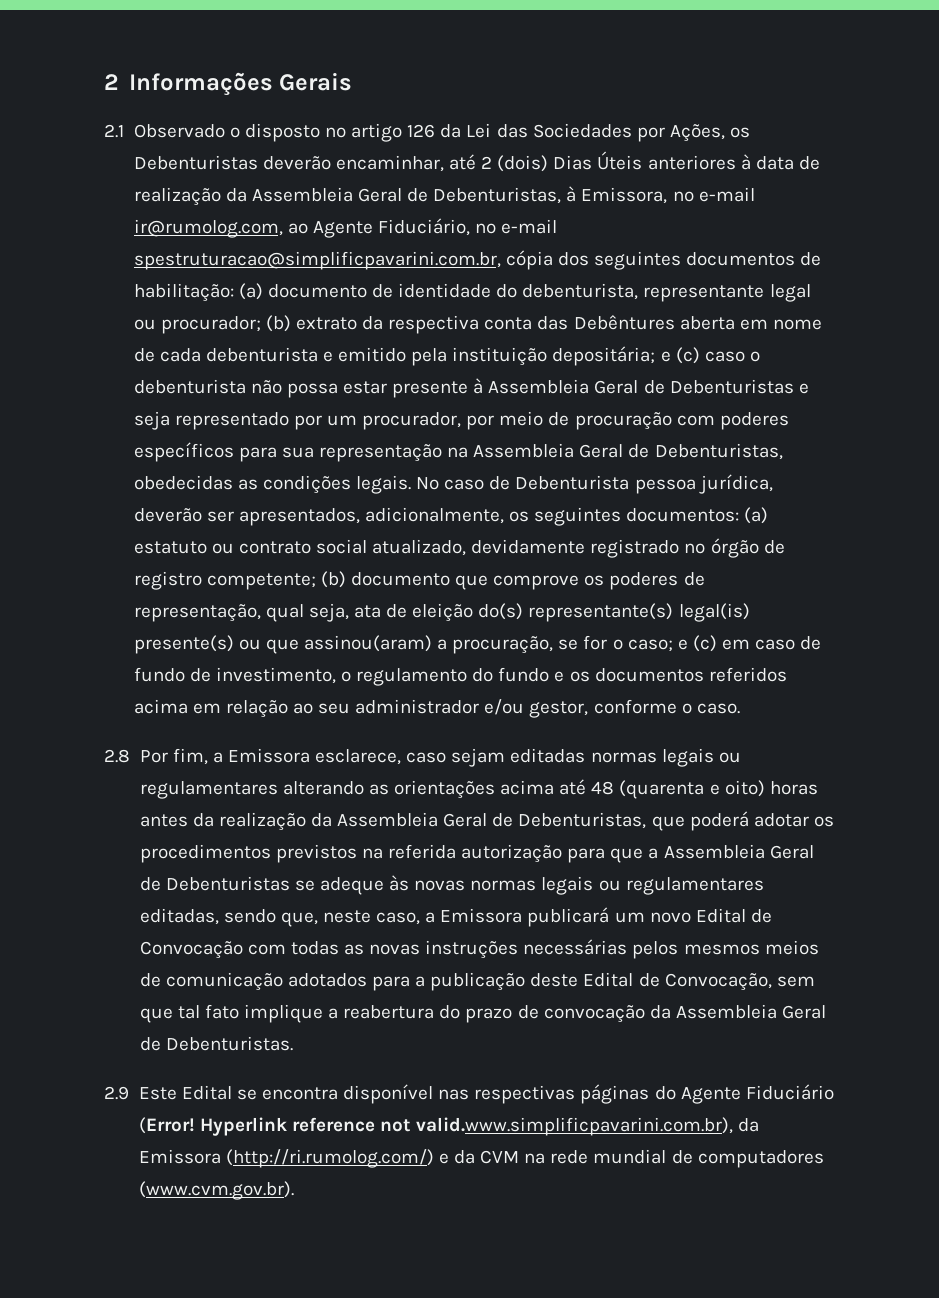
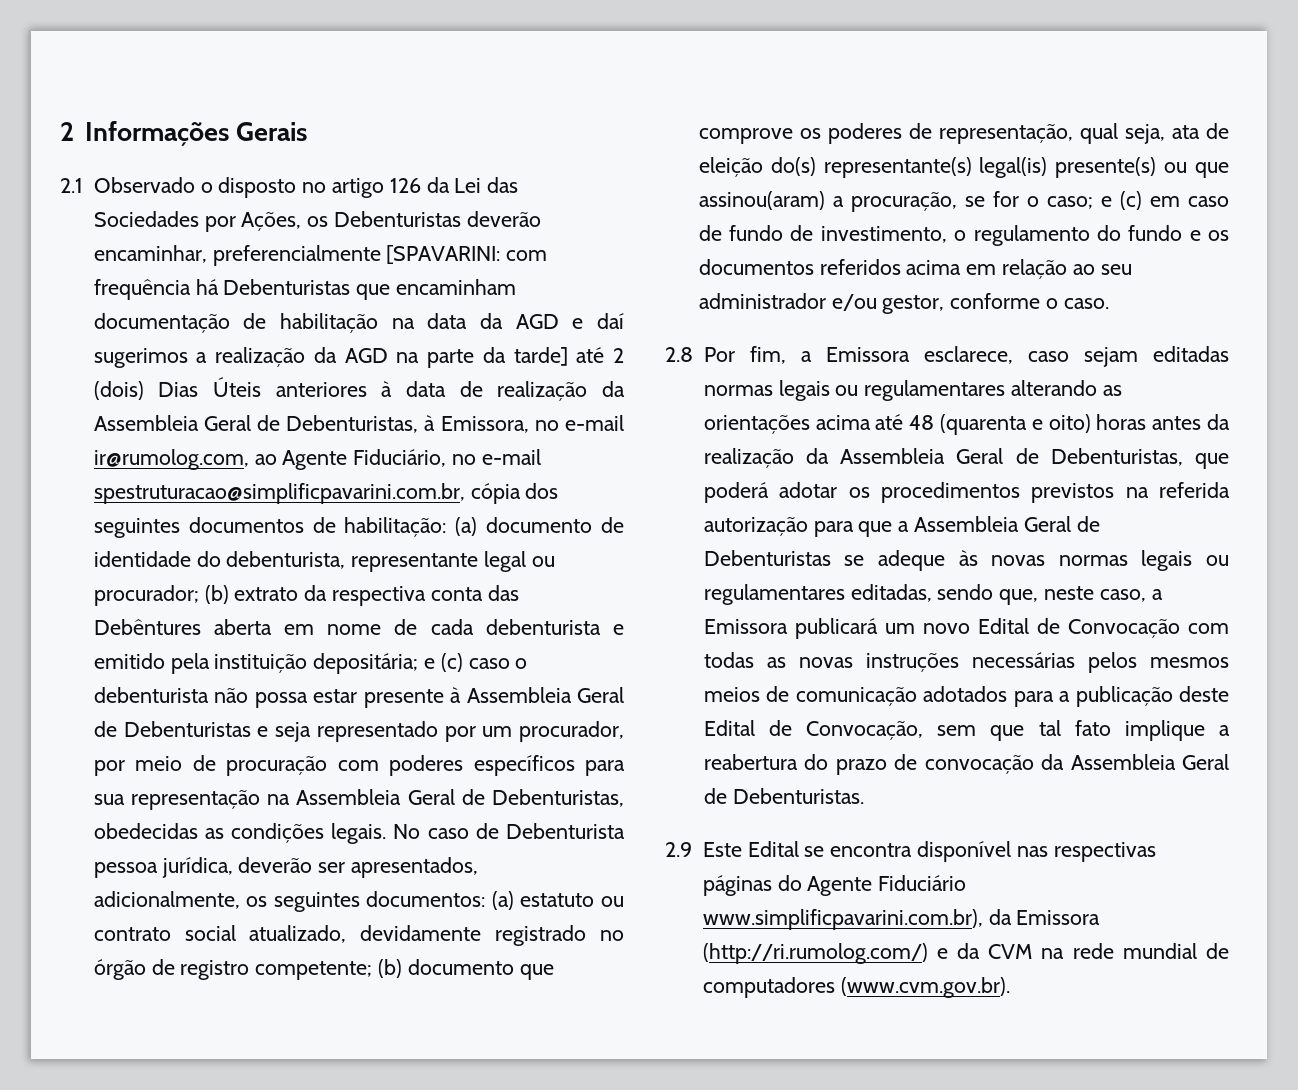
- 2.1 Observado o disposto no artigo 126 da Lei das Sociedades por Ações, os Debenturistas deverão encaminhar, até 2 (dois) Dias Úteis anteriores à data de realização da Assembleia Geral de Debenturistas, à Emissora, no e-mail ir@rumolog.com, ao Agente Fiduciário, no e-mail spestruturacao@simplificpavarini.com.br, cópia dos seguintes documentos de habilitação:
+ 2.1 Observado o disposto no artigo 126 da Lei das Sociedades por Ações, os Debenturistas deverão encaminhar, preferencialmente [SPAVARINI: com frequência há Debenturistas que encaminham documentação de habilitação na data da AGD e daí sugerimos a realização da AGD na parte da tarde] até 2 (dois) Dias Úteis anteriores à data de realização da Assembleia Geral de Debenturistas, à Emissora, no e-mail ir@rumolog.com, ao Agente Fiduciário, no e-mail spestruturacao@simplificpavarini.com.br, cópia dos seguintes documentos de habilitação:
- 2.9 Este Edital se encontra disponível nas respectivas páginas do Agente Fiduciário (Error! Hyperlink reference not valid.www.simplificpavarini.com.br), da Emissora (http://ri.rumolog.com/) e da CVM na rede mundial de computadores (www.cvm.gov.br).
+ 2.9 Este Edital se encontra disponível nas respectivas páginas do Agente Fiduciário www.simplificpavarini.com.br), da Emissora (http://ri.rumolog.com/) e da CVM na rede mundial de computadores (www.cvm.gov.br).

